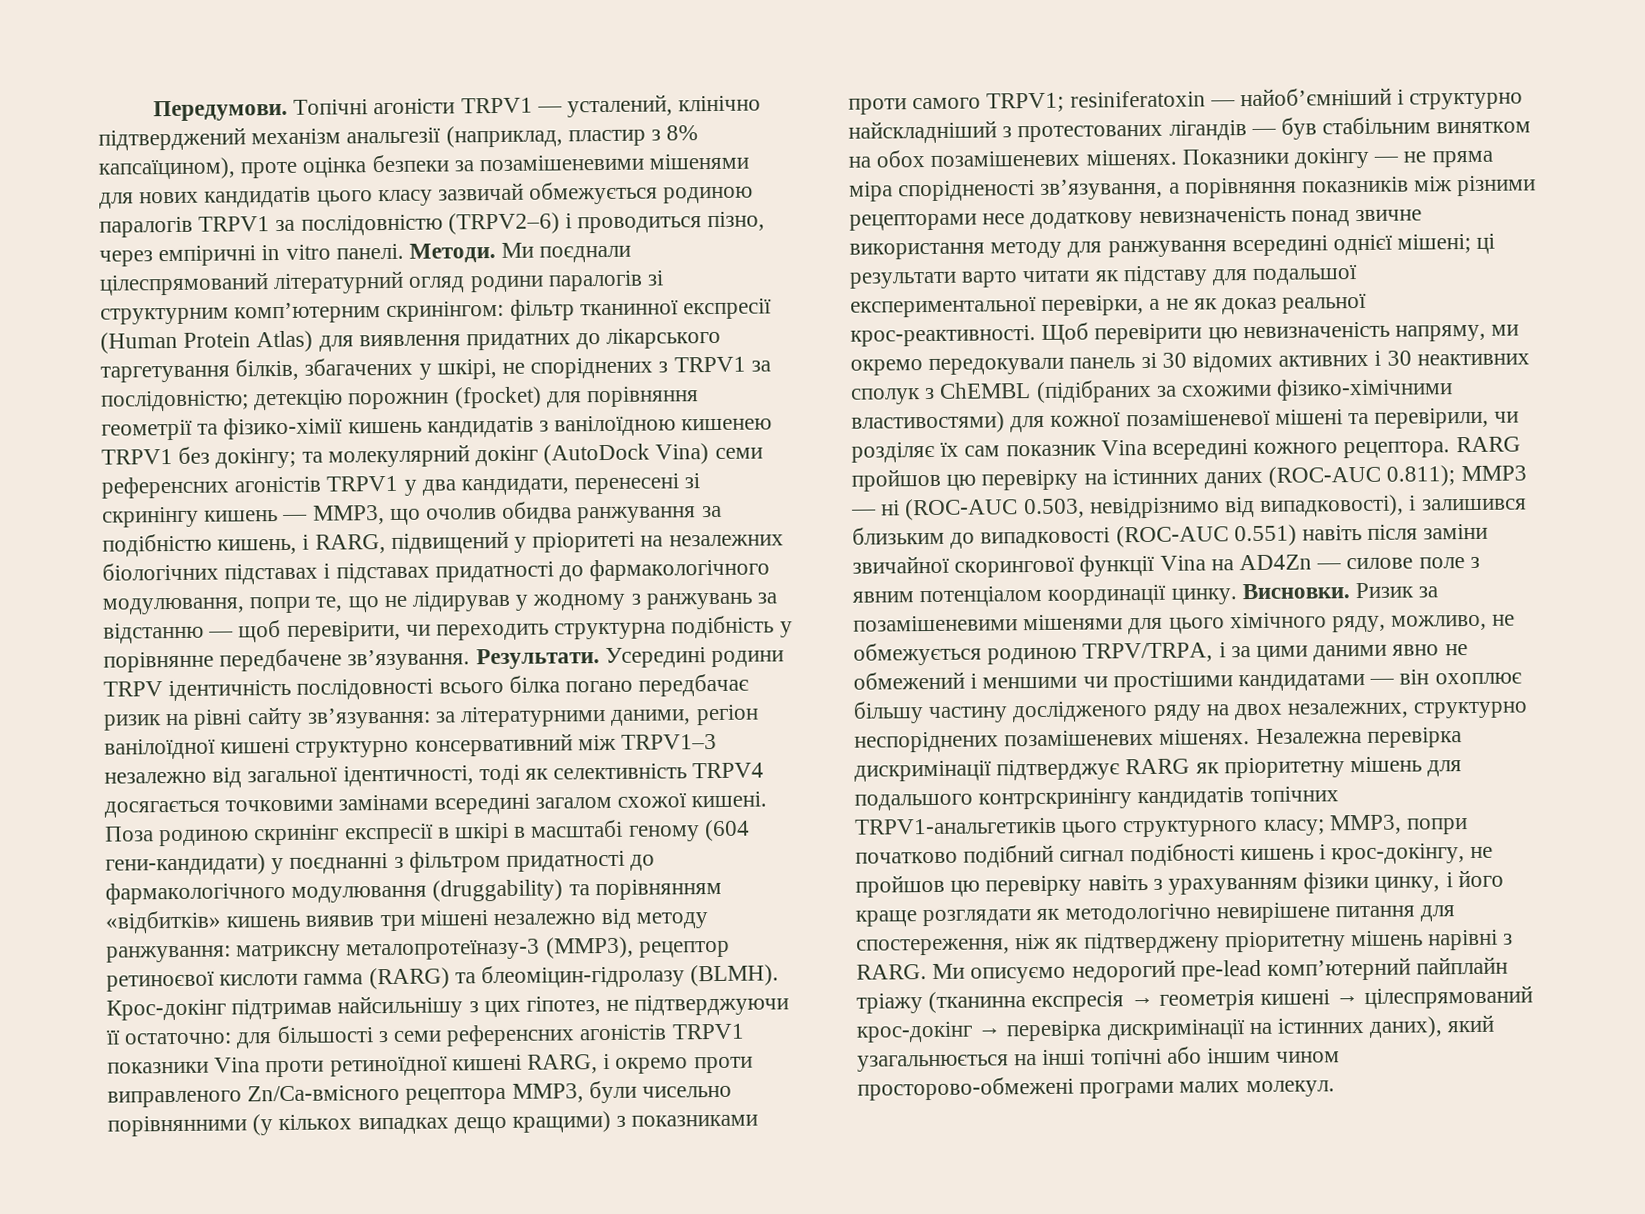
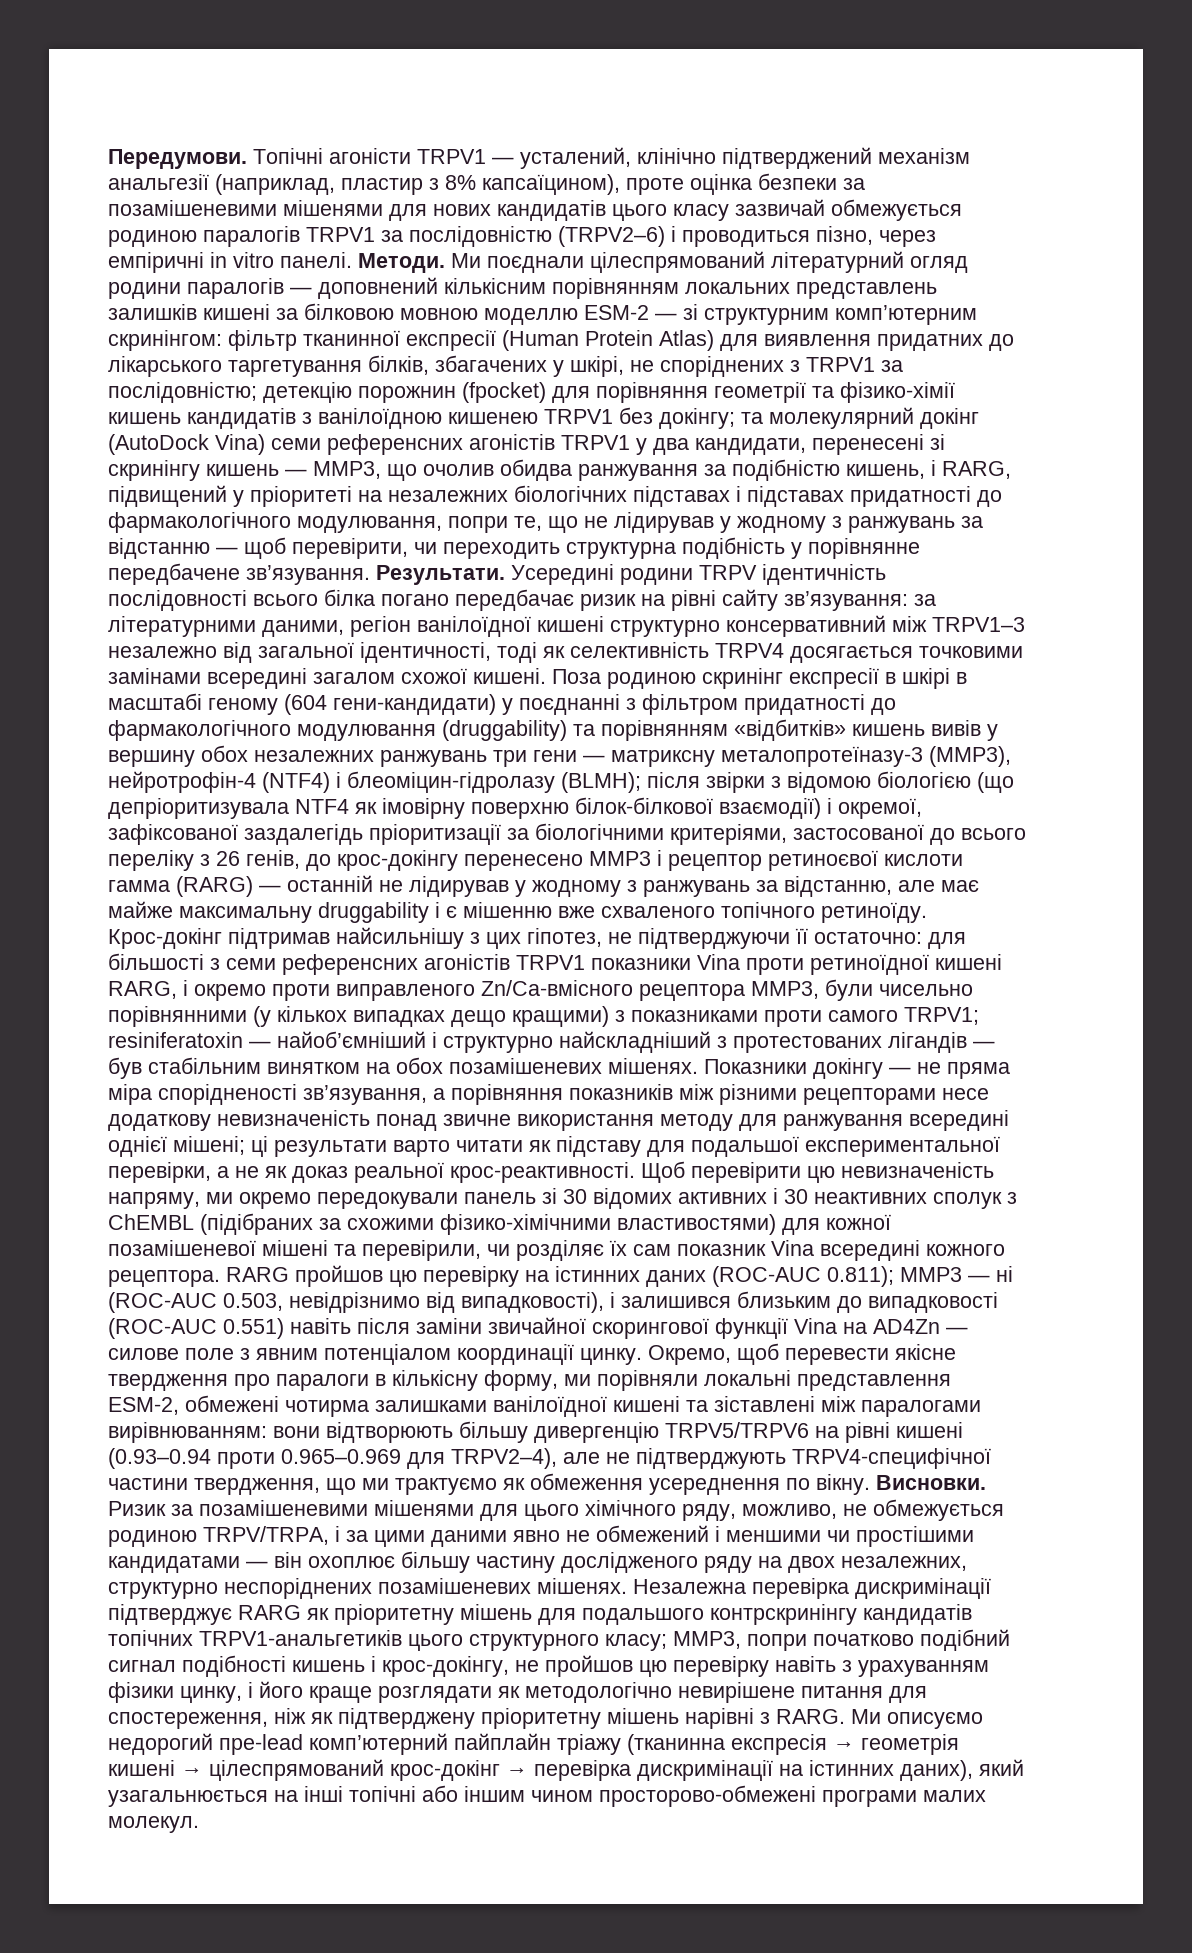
- Ми поєднали цілеспрямований літературний огляд родини паралогів зі структурним комп’ютерним скринінгом:
+ Ми поєднали цілеспрямований літературний огляд родини паралогів — доповнений кількісним порівнянням локальних представлень залишків кишені за білковою мовною моделлю ESM-2 — зі структурним комп’ютерним скринінгом:
- Поза родиною скринінг експресії в шкірі в масштабі геному (604 гени-кандидати) у поєднанні з фільтром придатності до фармакологічного модулювання (druggability) та порівнянням «відбитків» кишень виявив три мішені незалежно від методу ранжування: матриксну металопротеїназу-3 (MMP3), рецептор ретиноєвої кислоти гамма (RARG) та блеоміцин-гідролазу (BLMH).
+ Поза родиною скринінг експресії в шкірі в масштабі геному (604 гени-кандидати) у поєднанні з фільтром придатності до фармакологічного модулювання (druggability) та порівнянням «відбитків» кишень вивів у вершину обох незалежних ранжувань три гени — матриксну металопротеїназу-3 (MMP3), нейротрофін-4 (NTF4) і блеоміцин-гідролазу (BLMH); після звірки з відомою біологією (що депріоритизувала NTF4 як імовірну поверхню білок-білкової взаємодії) і окремої, зафіксованої заздалегідь пріоритизації за біологічними критеріями, застосованої до всього переліку з 26 генів, до крос-докінгу перенесено MMP3 і рецептор ретиноєвої кислоти гамма (RARG) — останній не лідирував у жодному з ранжувань за відстанню, але має майже максимальну druggability і є мішенню вже схваленого топічного ретиноїду.
+ Окремо, щоб перевести якісне твердження про паралоги в кількісну форму, ми порівняли локальні представлення ESM-2, обмежені чотирма залишками ванілоїдної кишені та зіставлені між паралогами вирівнюванням: вони відтворюють більшу дивергенцію TRPV5/TRPV6 на рівні кишені (0.93–0.94 проти 0.965–0.969 для TRPV2–4), але не підтверджують TRPV4-специфічної частини твердження, що ми трактуємо як обмеження усереднення по вікну.

